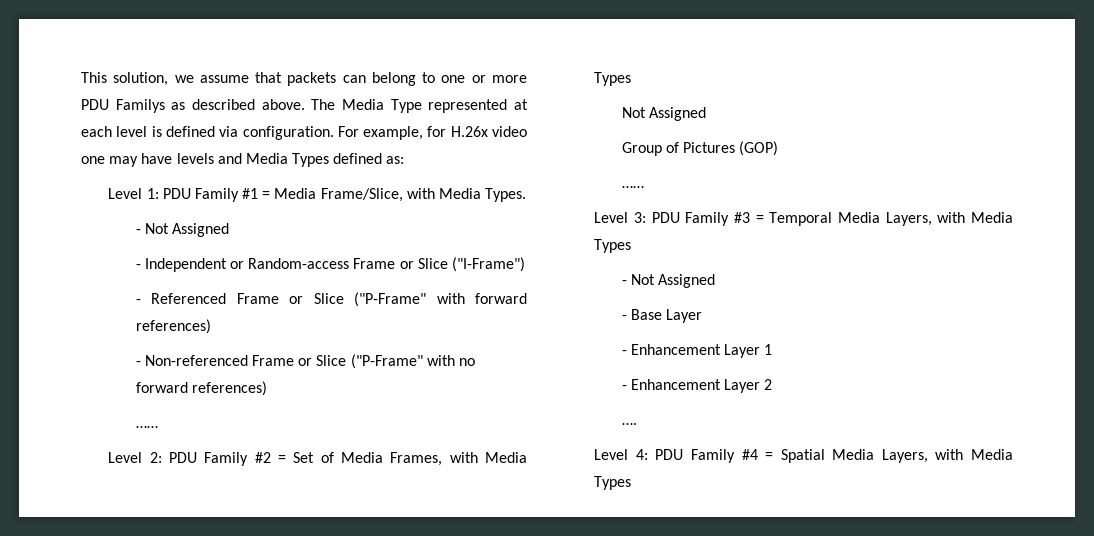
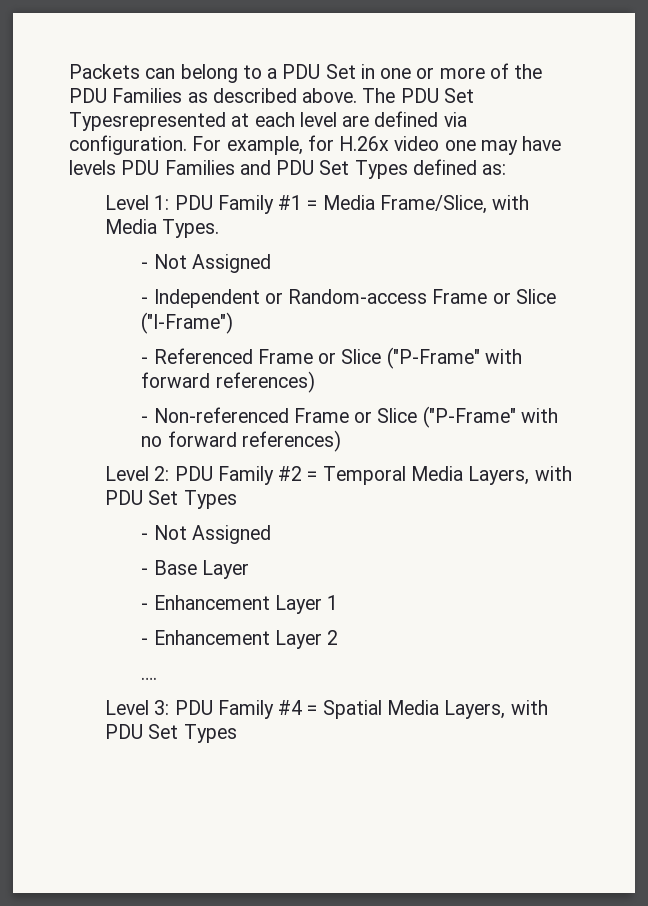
- This solution, we assume that packets can belong to one or more PDU Familys as described above.
+ Packets can belong to a PDU Set in one or more of the PDU Families as described above.
- The Media Type represented at each level is defined via configuration.
+ The PDU Set Typesrepresented at each level are defined via configuration.
- For example, for H.26x video one may have levels and Media Types defined as:
+ For example, for H.26x video one may have levels PDU Families and PDU Set Types defined as:
  - Non-referenced Frame or Slice ("P-Frame" with no forward references)
- ……
- Level 2: PDU Family #2 = Set of Media Frames, with Media Types
- Not Assigned
- Group of Pictures (GOP)
- ……
- Level 3: PDU Family #3 = Temporal Media Layers, with Media Types
+ Level 2: PDU Family #2 = Temporal Media Layers, with PDU Set Types
- Level 4: PDU Family #4 = Spatial Media Layers, with Media Types
+ Level 3: PDU Family #4 = Spatial Media Layers, with PDU Set Types

